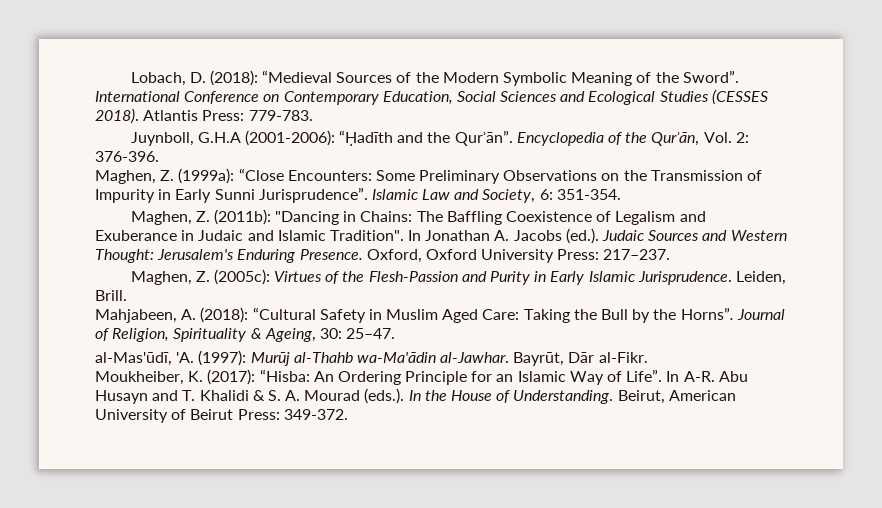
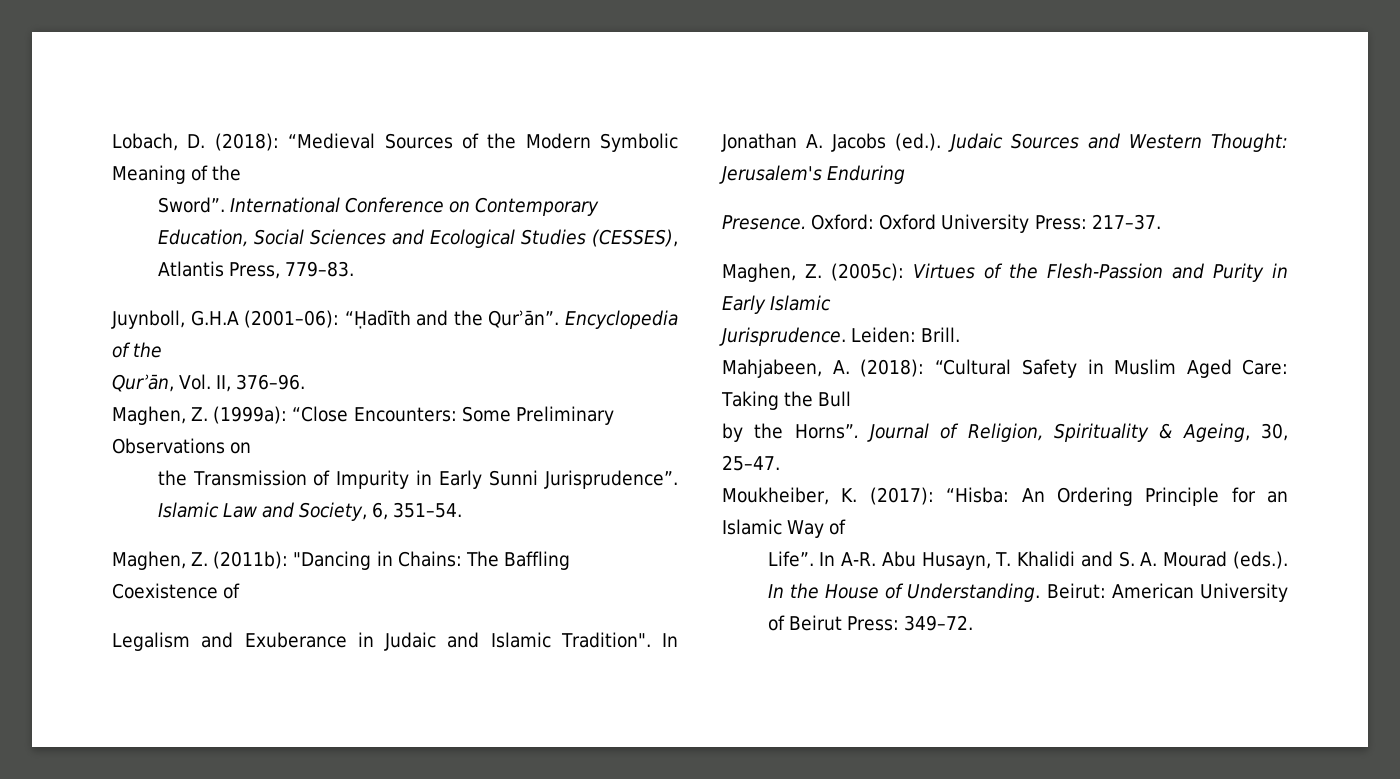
- Lobach, D. (2018): “Medieval Sources of the Modern Symbolic Meaning of the Sword”.
+ Lobach, D. (2018): “Medieval Sources of the Modern Symbolic Meaning of the
+ Sword”.
- International Conference on Contemporary Education, Social Sciences and Ecological Studies (CESSES 2018). Atlantis Press: 779-783.
+ International Conference on Contemporary Education, Social Sciences and Ecological Studies (CESSES), Atlantis Press, 779–83.
- Juynboll, G.H.A (2001-2006): “Ḥadīth and the Qurʾān”.
+ Juynboll, G.H.A (2001–06): “Ḥadīth and the Qurʾān”.
- Encyclopedia of the Qurʾān, Vol. 2: 376-396.
+ Encyclopedia of the
+ Qurʾān, Vol. II, 376–96.
- Maghen, Z. (1999a): “Close Encounters: Some Preliminary Observations on the Transmission of Impurity in Early Sunni Jurisprudence”.
+ Maghen, Z. (1999a): “Close Encounters: Some Preliminary Observations on
+ the Transmission of Impurity in Early Sunni Jurisprudence”.
- Islamic Law and Society, 6: 351-354.
+ Islamic Law and Society, 6, 351–54.
- Maghen, Z. (2011b): "Dancing in Chains: The Baffling Coexistence of Legalism and Exuberance in Judaic and Islamic Tradition".
+ Maghen, Z. (2011b): "Dancing in Chains: The Baffling Coexistence of
+ Legalism and Exuberance in Judaic and Islamic Tradition".
- In Jonathan A. Jacobs (ed.). Judaic Sources and Western Thought: Jerusalem's Enduring Presence. Oxford, Oxford University Press: 217–237.
+ In Jonathan A. Jacobs (ed.). Judaic Sources and Western Thought: Jerusalem's Enduring
+ Presence. Oxford: Oxford University Press: 217–37.
- Maghen, Z. (2005c): Virtues of the Flesh-Passion and Purity in Early Islamic Jurisprudence. Leiden, Brill.
+ Maghen, Z. (2005c): Virtues of the Flesh-Passion and Purity in Early Islamic
+ Jurisprudence. Leiden: Brill.
- Mahjabeen, A. (2018): “Cultural Safety in Muslim Aged Care: Taking the Bull by the Horns”.
+ Mahjabeen, A. (2018): “Cultural Safety in Muslim Aged Care: Taking the Bull
+ by the Horns”.
- Journal of Religion, Spirituality & Ageing, 30: 25–47.
+ Journal of Religion, Spirituality & Ageing, 30, 25–47.
- al-Mas'ūdī, 'A. (1997): Murūj al-Thahb wa-Ma'ādin al-Jawhar. Bayrūt, Dār al-Fikr.
- Moukheiber, K. (2017): “Hisba: An Ordering Principle for an Islamic Way of Life”.
+ Moukheiber, K. (2017): “Hisba: An Ordering Principle for an Islamic Way of
+ Life”.
- In A-R. Abu Husayn and T. Khalidi & S. A. Mourad (eds.). In the House of Understanding.
+ In A-R. Abu Husayn, T. Khalidi and S. A. Mourad (eds.). In the House of Understanding.
- Beirut, American University of Beirut Press: 349-372.
+ Beirut: American University of Beirut Press: 349–72.

